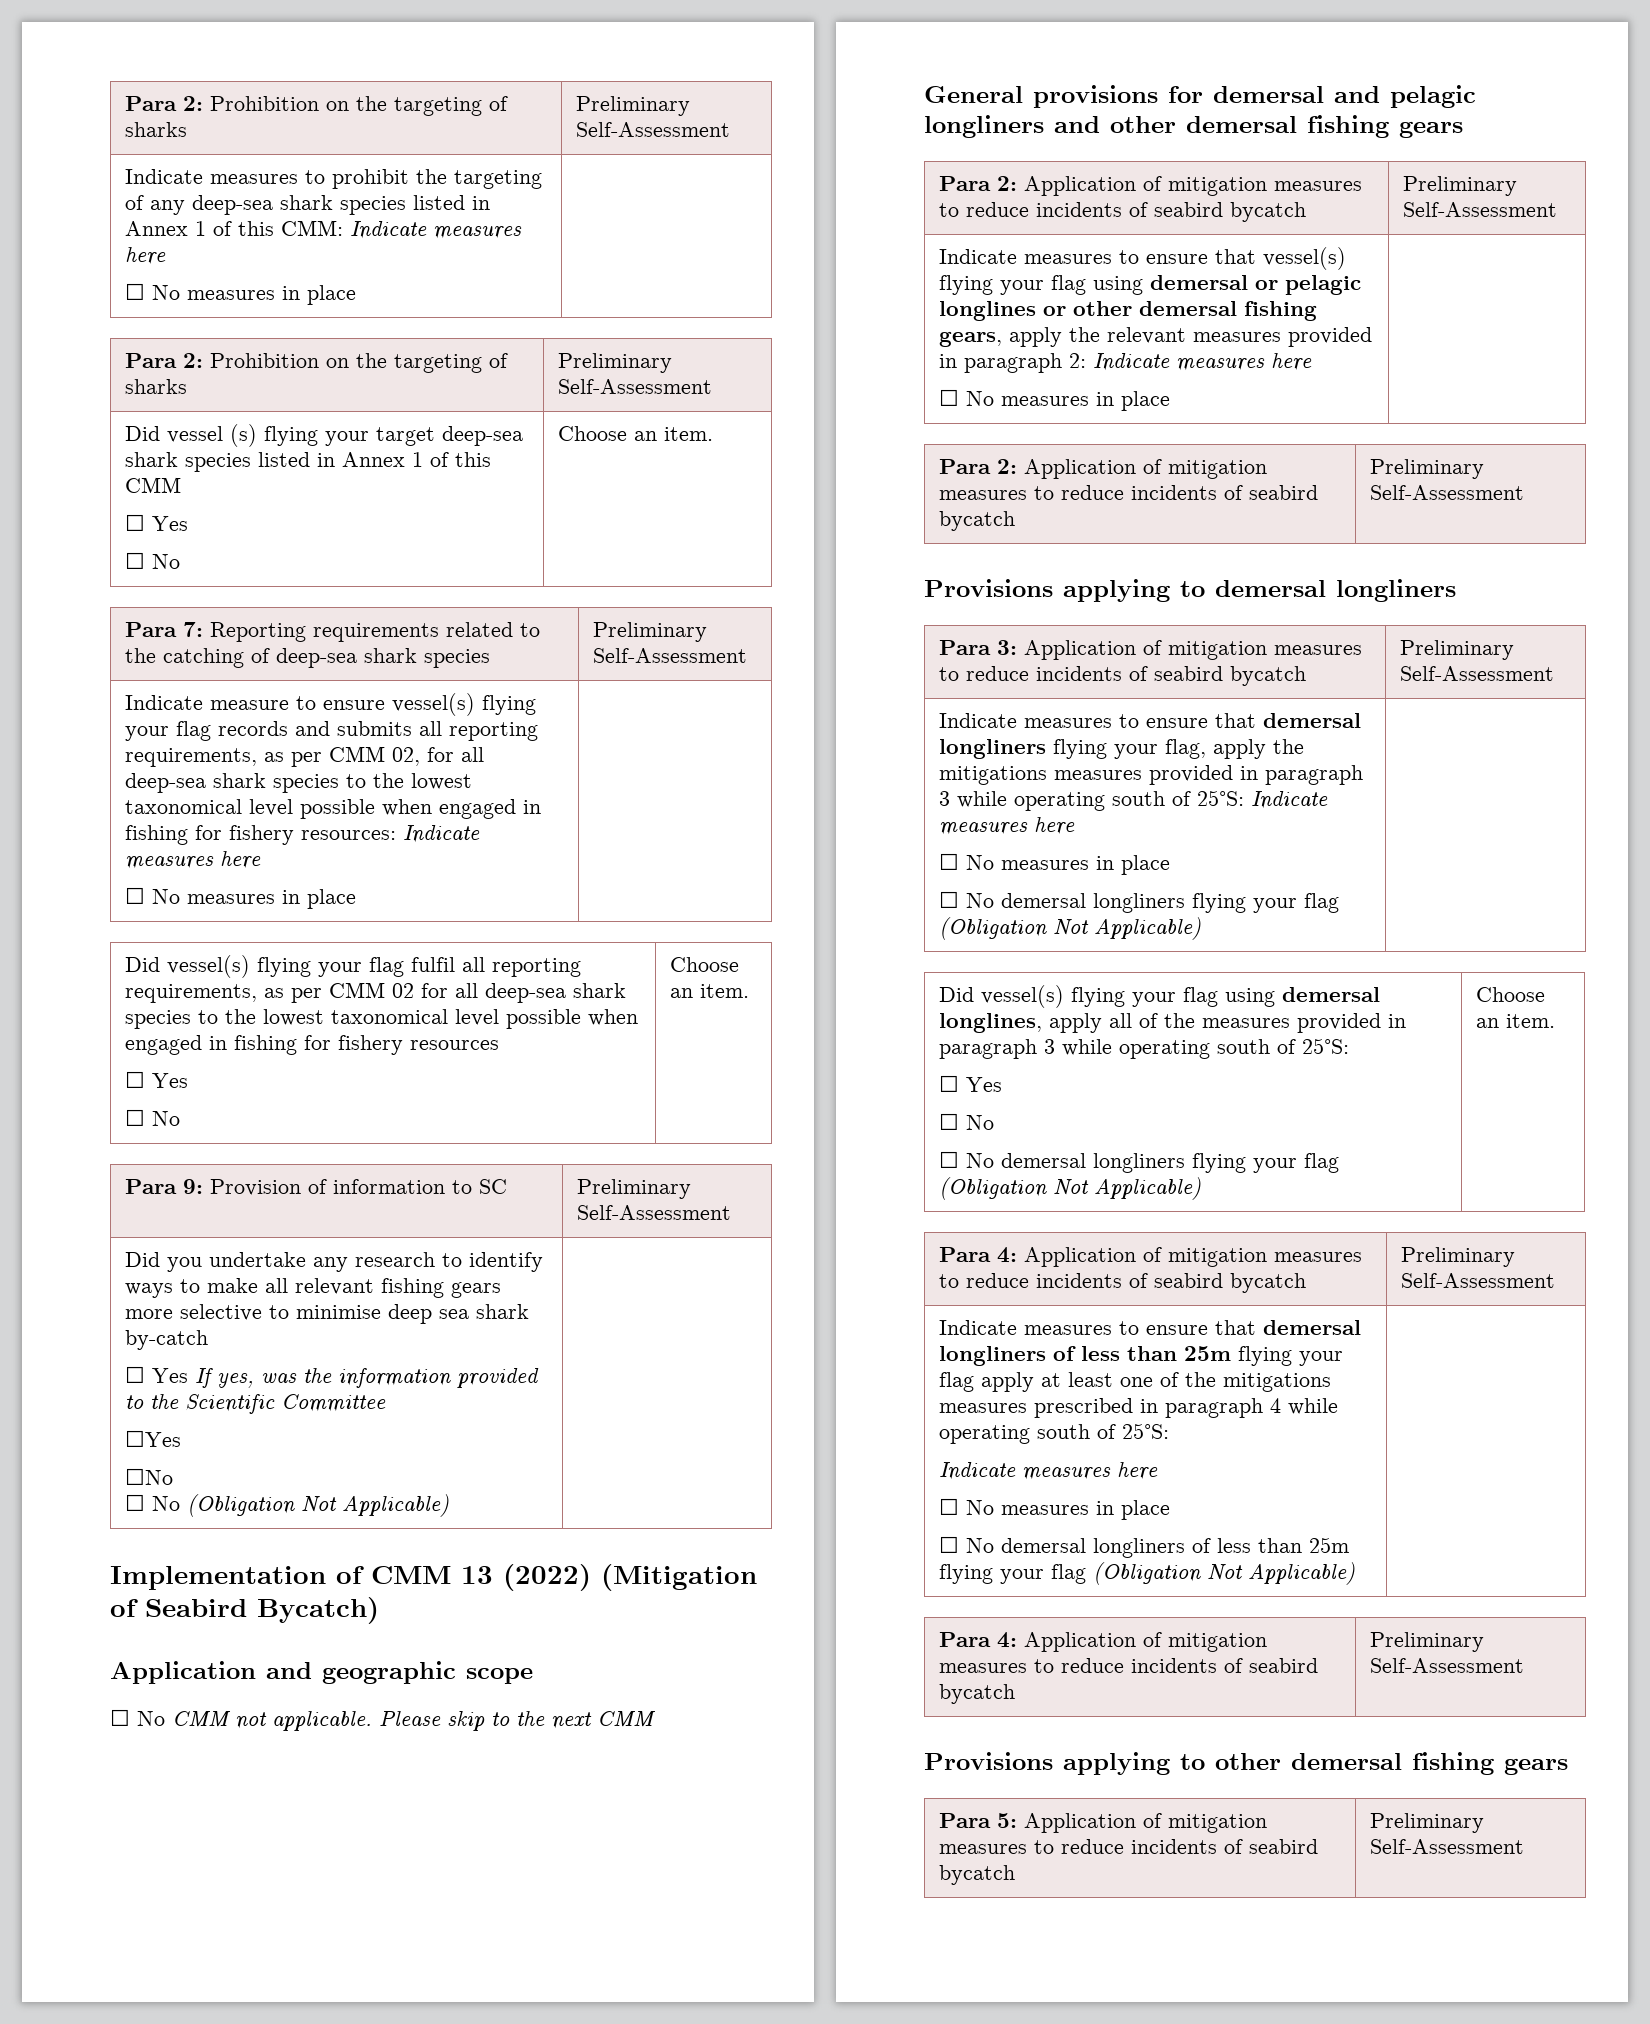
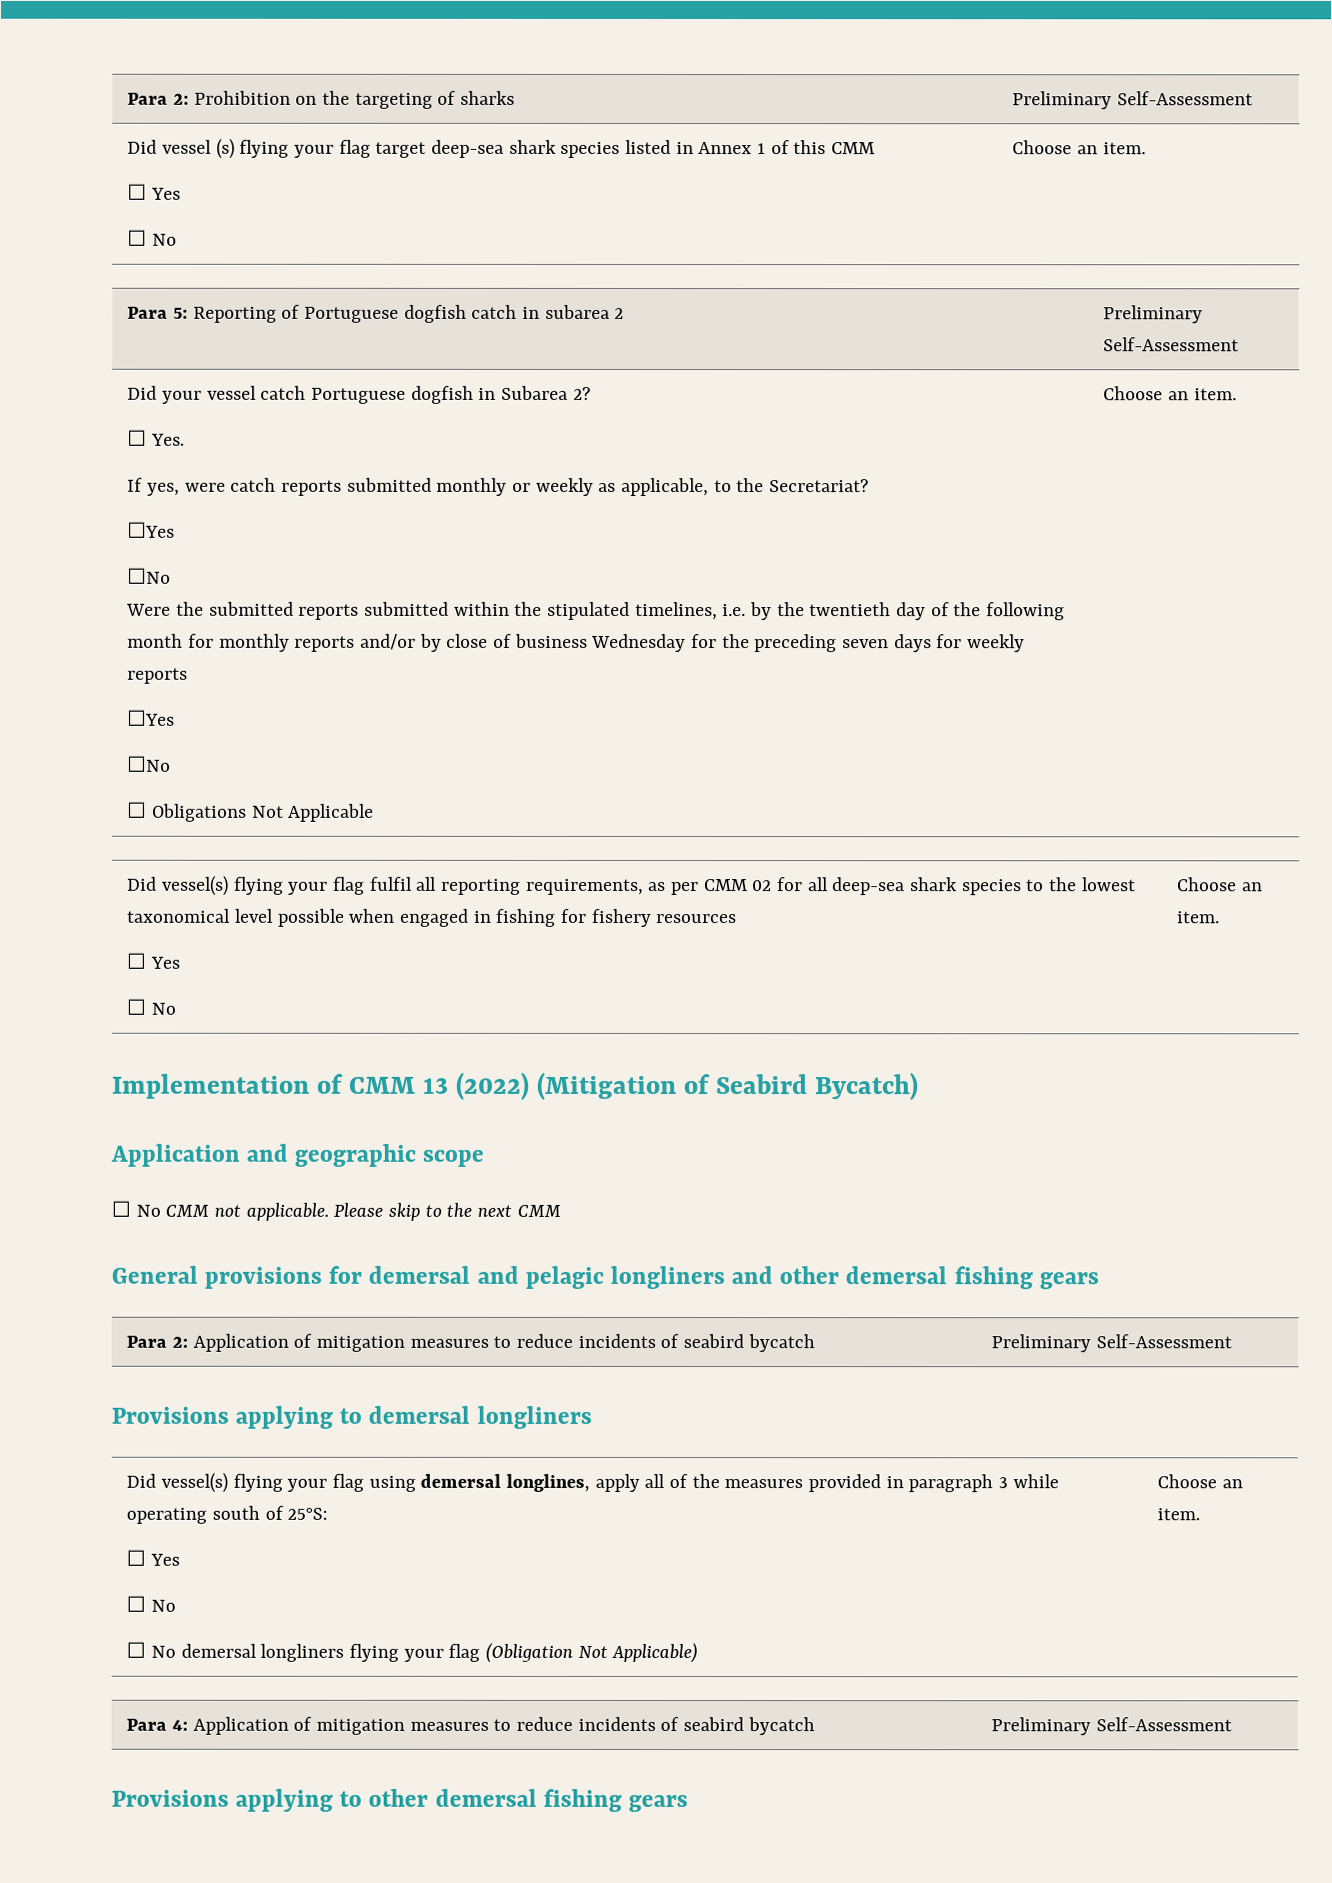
- Indicate measures to prohibit the targeting of any deep-sea shark species listed in Annex 1 of this CMM: Indicate measures here
- ☐ No measures in place |
- Para 2: Prohibition on the targeting of sharks | Preliminary Self-Assessment
- Did vessel (s) flying your target deep-sea shark species listed in Annex 1 of this CMM
+ Did vessel (s) flying your flag target deep-sea shark species listed in Annex 1 of this CMM
- Para 7: Reporting requirements related to the catching of deep-sea shark species | Preliminary Self-Assessment
- Indicate measure to ensure vessel(s) flying your flag records and submits all reporting requirements, as per CMM 02, for all deep-sea shark species to the lowest taxonomical level possible when engaged in fishing for fishery resources: Indicate measures here
- ☐ No measures in place
+ Para 5: Reporting of Portuguese dogfish catch in subarea 2 | Preliminary Self-Assessment
+ Did your vessel catch Portuguese dogfish in Subarea 2?
+ ☐ Yes.
+ If yes, were catch reports submitted monthly or weekly as applicable, to the Secretariat?
+ ☐Yes
+ ☐No
+ Were the submitted reports submitted within the stipulated timelines, i.e. by the twentieth day of the following month for monthly reports and/or by close of business Wednesday for the preceding seven days for weekly reports
+ ☐Yes
+ ☐No
+ ☐ Obligations Not Applicable | Choose an item.
- Para 9: Provision of information to SC | Preliminary Self-Assessment
- Did you undertake any research to identify ways to make all relevant fishing gears more selective to minimise deep sea shark by-catch
- ☐ Yes If yes, was the information provided to the Scientific Committee
- ☐Yes
- ☐No
- ☐ No (Obligation Not Applicable)
- Indicate measures to ensure that vessel(s) flying your flag using demersal or pelagic longlines or other demersal fishing gears, apply the relevant measures provided in paragraph 2: Indicate measures here
- ☐ No measures in place |
- Para 2: Application of mitigation measures to reduce incidents of seabird bycatch | Preliminary Self-Assessment
- Para 3: Application of mitigation measures to reduce incidents of seabird bycatch | Preliminary Self-Assessment
- Indicate measures to ensure that demersal longliners flying your flag, apply the mitigations measures provided in paragraph 3 while operating south of 25°S: Indicate measures here
- ☐ No measures in place
- ☐ No demersal longliners flying your flag (Obligation Not Applicable)
- Indicate measures to ensure that demersal longliners of less than 25m flying your flag apply at least one of the mitigations measures prescribed in paragraph 4 while operating south of 25°S:
- Indicate measures here
- ☐ No measures in place
- ☐ No demersal longliners of less than 25m flying your flag (Obligation Not Applicable) |
- Para 4: Application of mitigation measures to reduce incidents of seabird bycatch | Preliminary Self-Assessment
- Para 5: Application of mitigation measures to reduce incidents of seabird bycatch | Preliminary Self-Assessment

